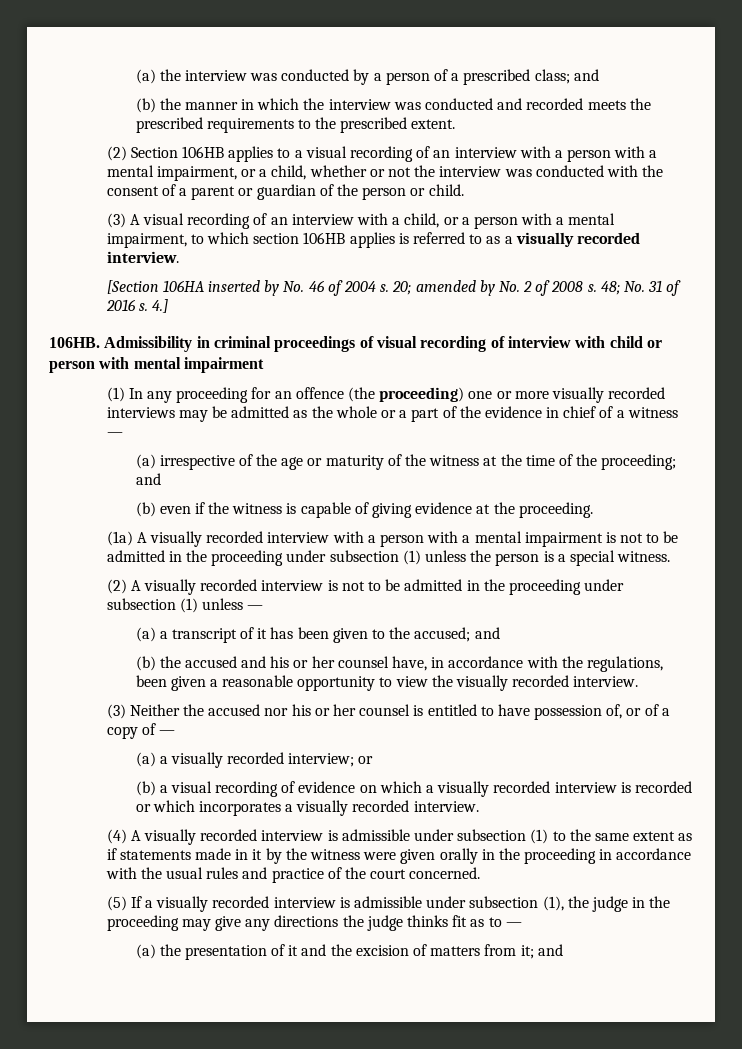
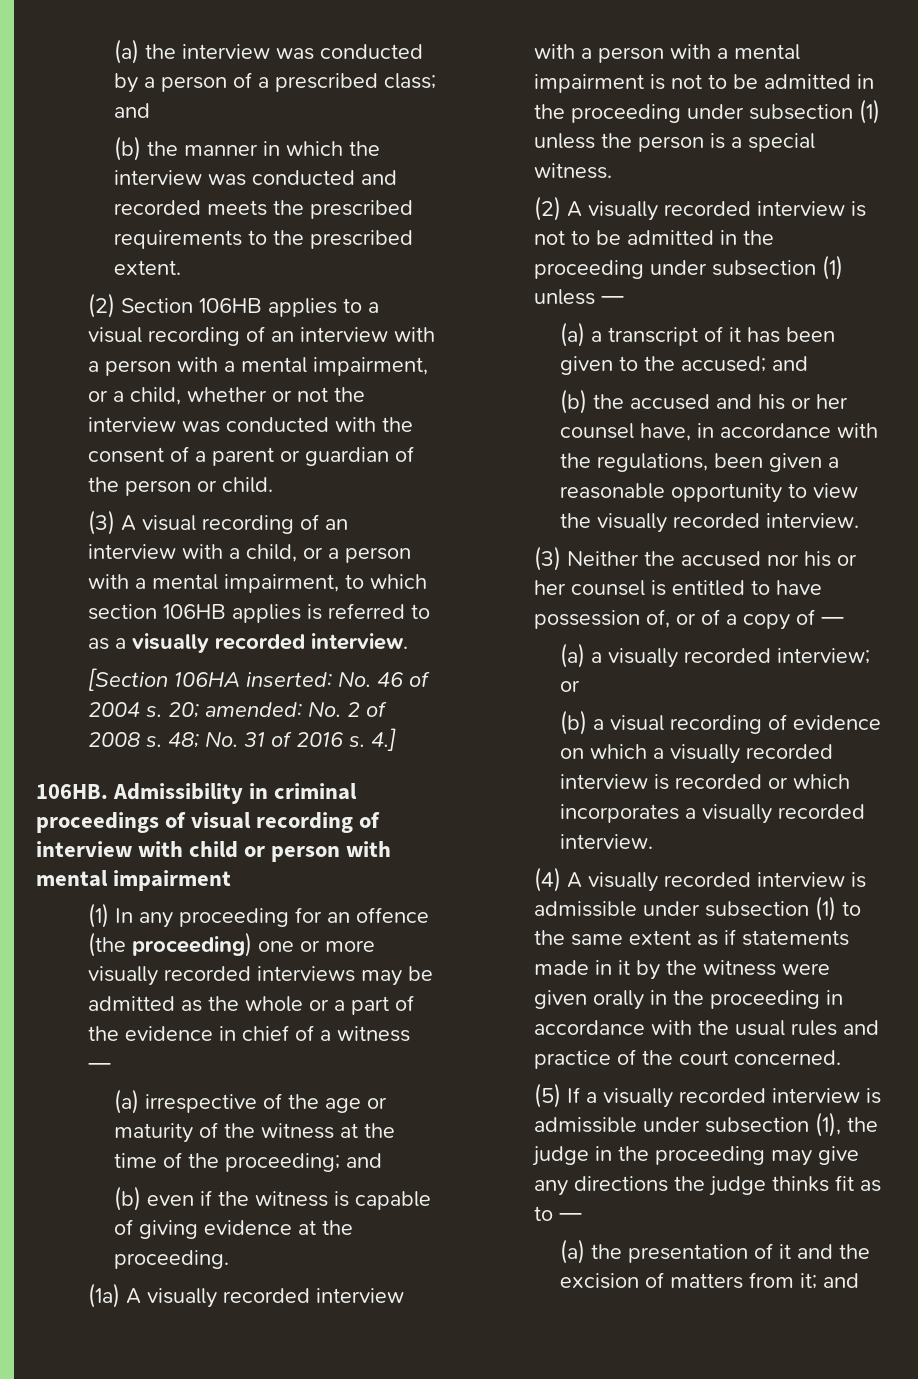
- [Section 106HA inserted by No. 46 of 2004 s.
+ [Section 106HA inserted: No. 46 of 2004 s.
- 20; amended by No. 2 of 2008 s.
+ 20; amended: No. 2 of 2008 s.

